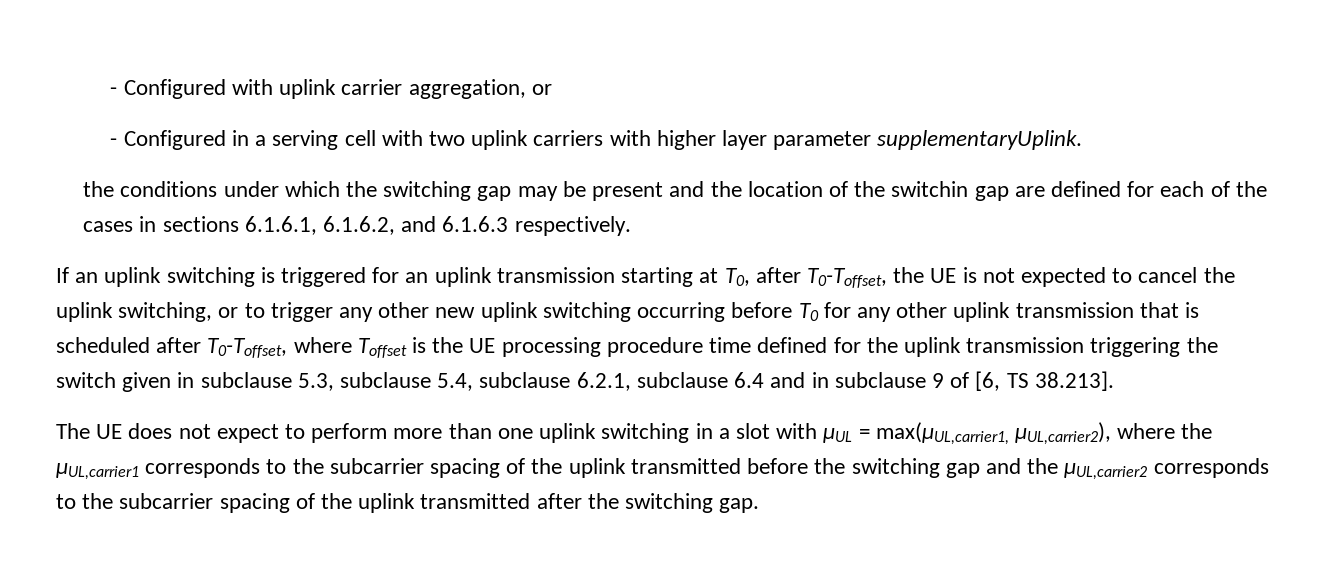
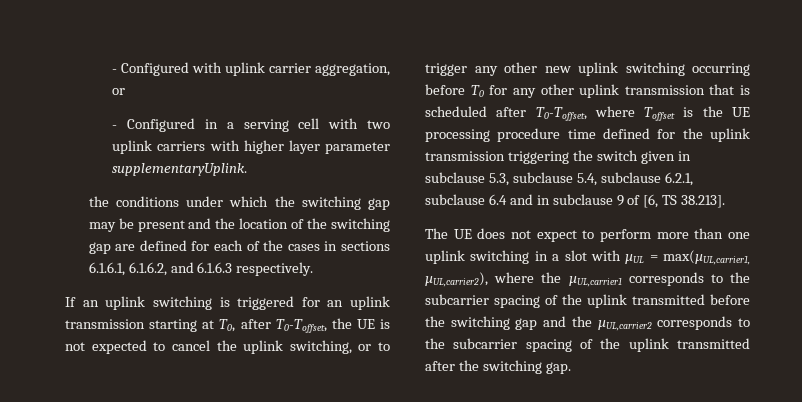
- the conditions under which the switching gap may be present and the location of the switchin gap are defined for each of the cases in sections 6.1.6.1, 6.1.6.2, and 6.1.6.3 respectively.
+ the conditions under which the switching gap may be present and the location of the switching gap are defined for each of the cases in sections 6.1.6.1, 6.1.6.2, and 6.1.6.3 respectively.

